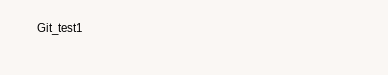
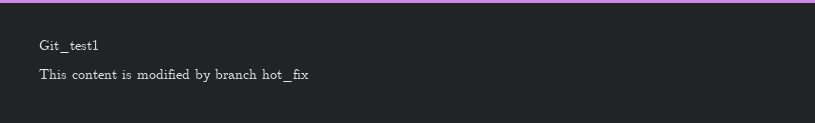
+ This content is modified by branch hot_fix

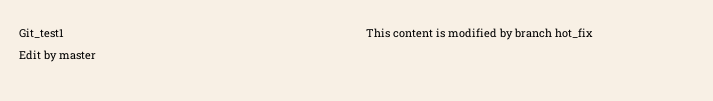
+ Edit by master

